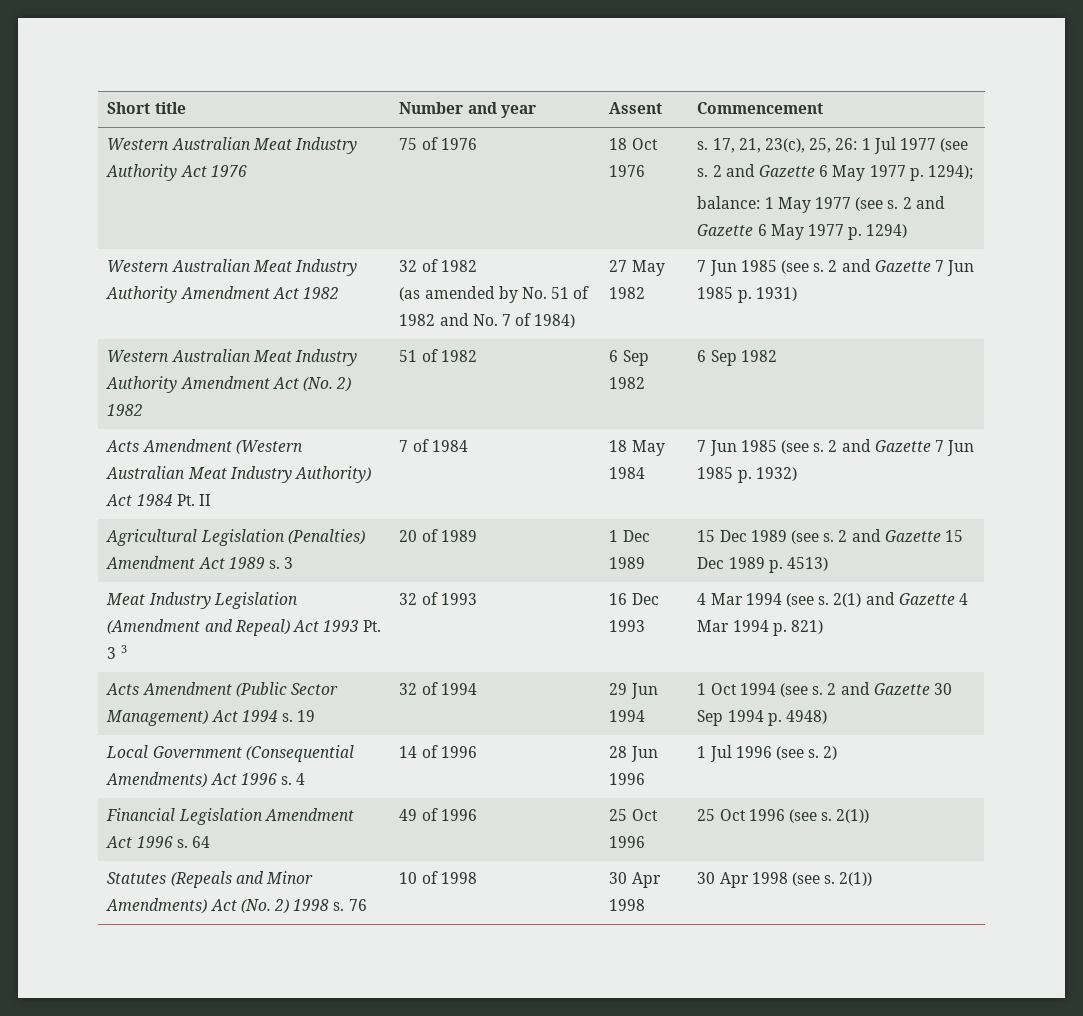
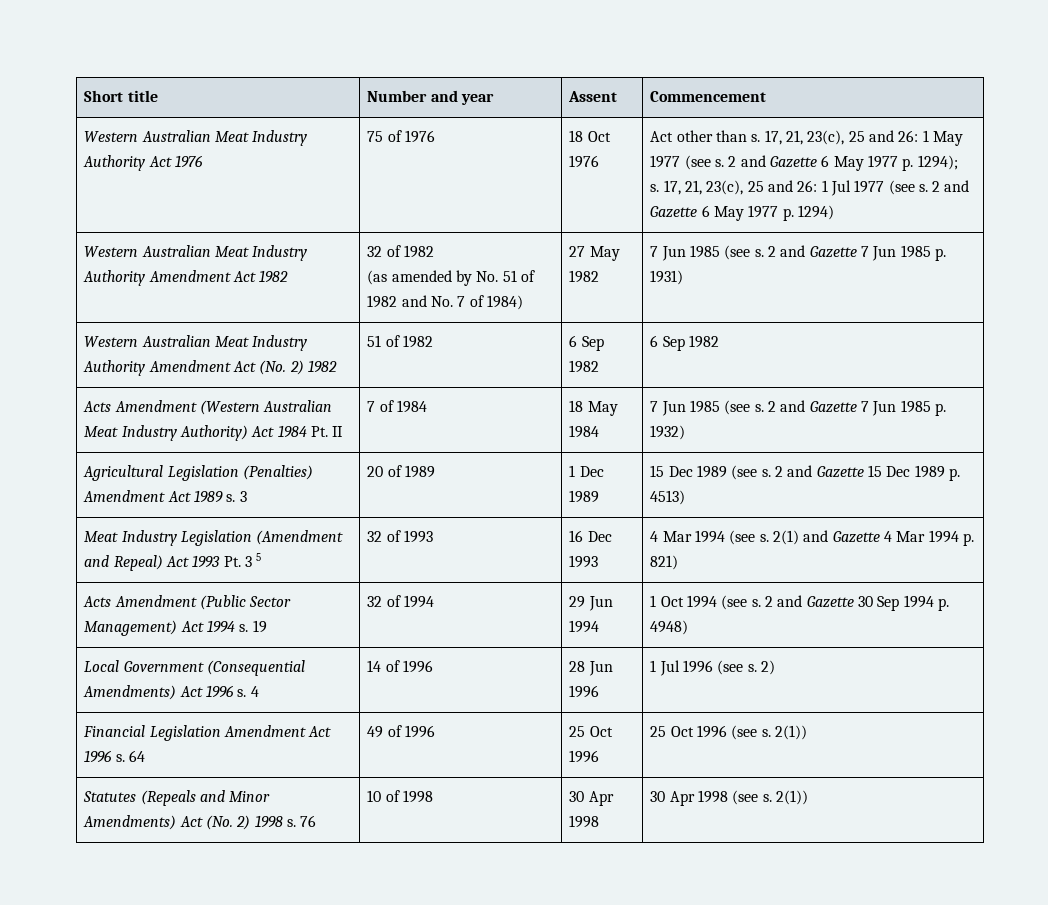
- s. 17, 21, 23(c), 25, 26: 1 Jul 1977 (see s.
+ Act other than s. 17, 21, 23(c), 25 and 26: 1 May 1977 (see s.
- balance: 1 May 1977 (see s.
+ s. 17, 21, 23(c), 25 and 26: 1 Jul 1977 (see s.
- Meat Industry Legislation (Amendment and Repeal) Act 1993 Pt. 3 3 | 32 of 1993 | 16 Dec 1993 | 4 Mar 1994 (see s. 2(1) and Gazette 4 Mar 1994 p. 821)
+ Meat Industry Legislation (Amendment and Repeal) Act 1993 Pt. 3 5 | 32 of 1993 | 16 Dec 1993 | 4 Mar 1994 (see s. 2(1) and Gazette 4 Mar 1994 p. 821)

